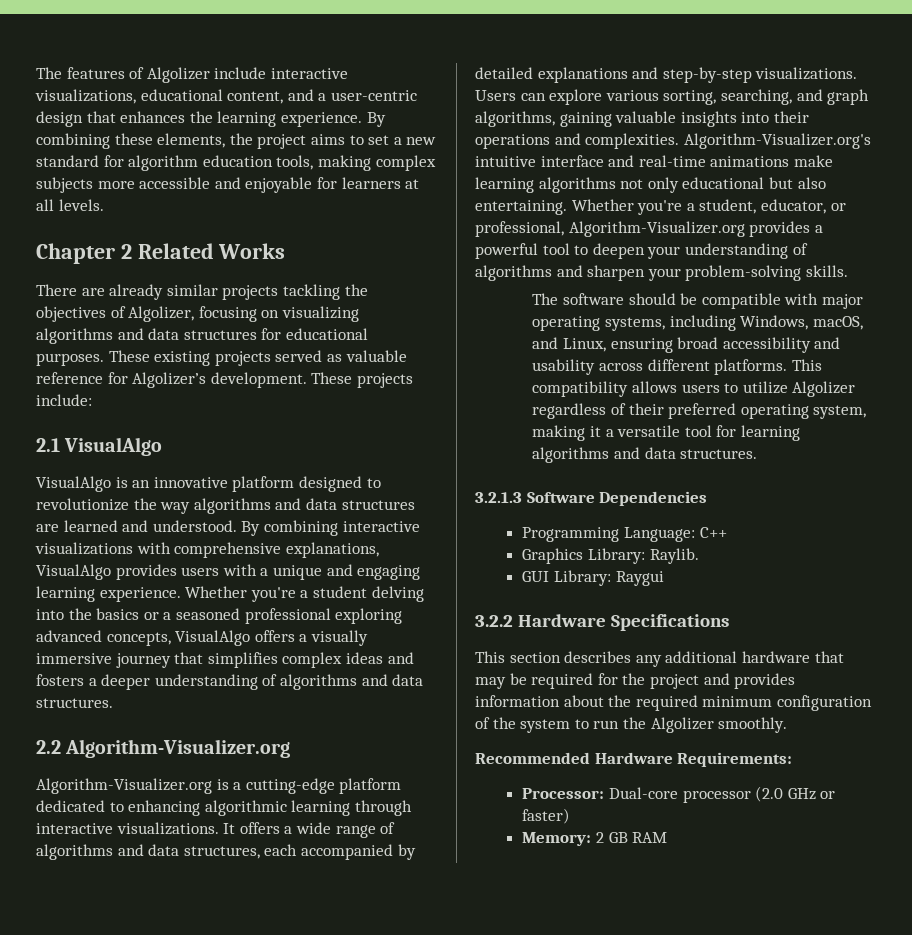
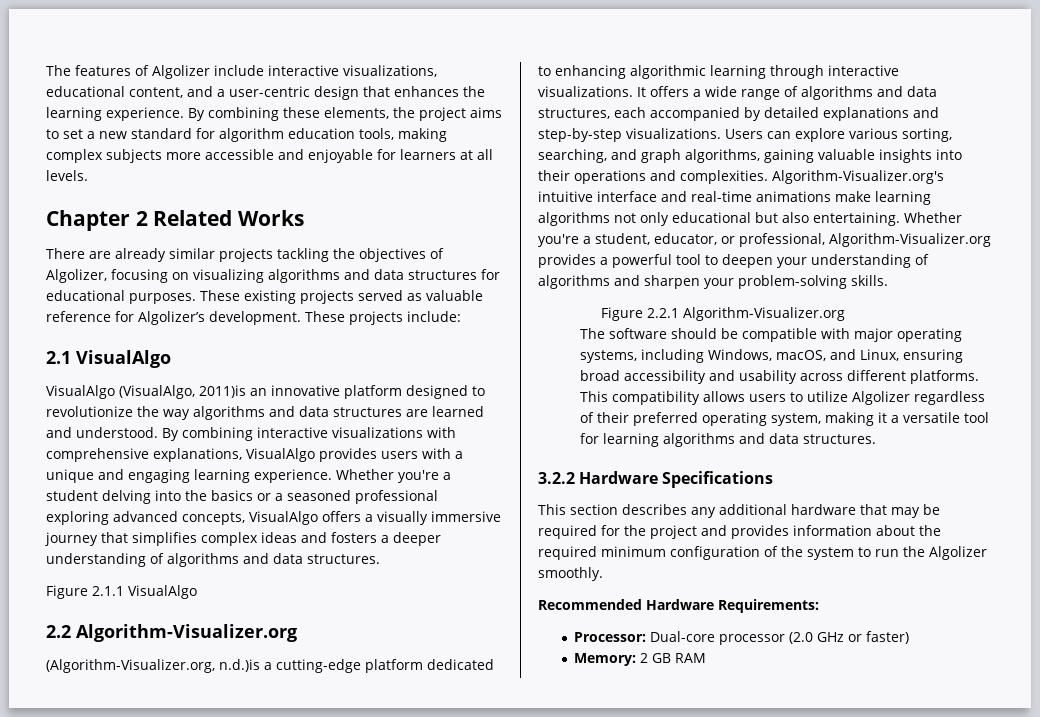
- VisualAlgo is an innovative platform designed to revolutionize the way algorithms and data structures are learned and understood.
+ VisualAlgo (VisualAlgo, 2011)is an innovative platform designed to revolutionize the way algorithms and data structures are learned and understood.
+ Figure 2.1.1 VisualAlgo
- Algorithm-Visualizer.org is a cutting-edge platform dedicated to enhancing algorithmic learning through interactive visualizations.
+ (Algorithm-Visualizer.org, n.d.)is a cutting-edge platform dedicated to enhancing algorithmic learning through interactive visualizations.
+ Figure 2.2.1 Algorithm-Visualizer.org
- 3.2.1.3 Software Dependencies
- Programming Language: C++
- Graphics Library: Raylib.
- GUI Library: Raygui

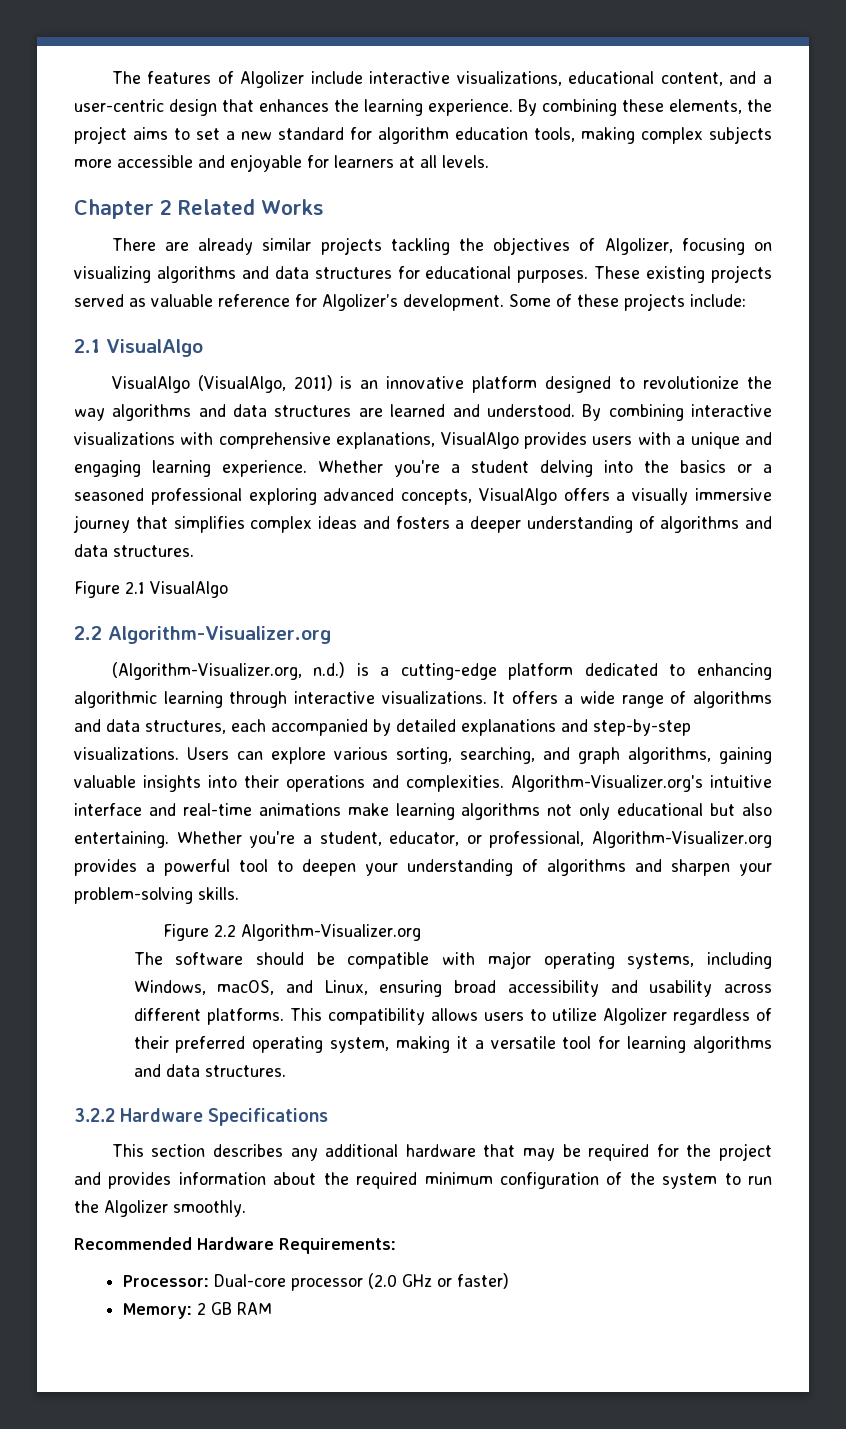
- These projects include:
+ Some of these projects include:
- VisualAlgo (VisualAlgo, 2011)is an innovative platform designed to revolutionize the way algorithms and data structures are learned and understood.
+ VisualAlgo (VisualAlgo, 2011) is an innovative platform designed to revolutionize the way algorithms and data structures are learned and understood.
- Figure 2.1.1 VisualAlgo
+ Figure 2.1 VisualAlgo
- (Algorithm-Visualizer.org, n.d.)is a cutting-edge platform dedicated to enhancing algorithmic learning through interactive visualizations.
+ (Algorithm-Visualizer.org, n.d.) is a cutting-edge platform dedicated to enhancing algorithmic learning through interactive visualizations.
- Figure 2.2.1 Algorithm-Visualizer.org
+ Figure 2.2 Algorithm-Visualizer.org

